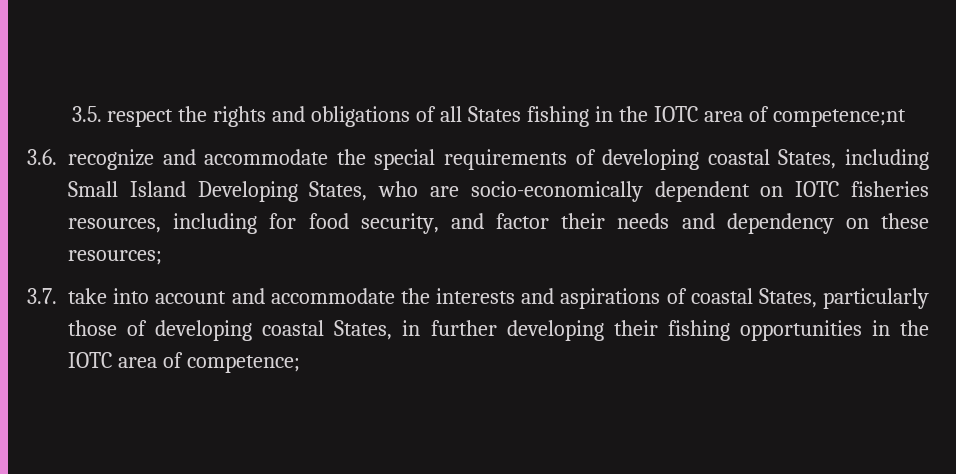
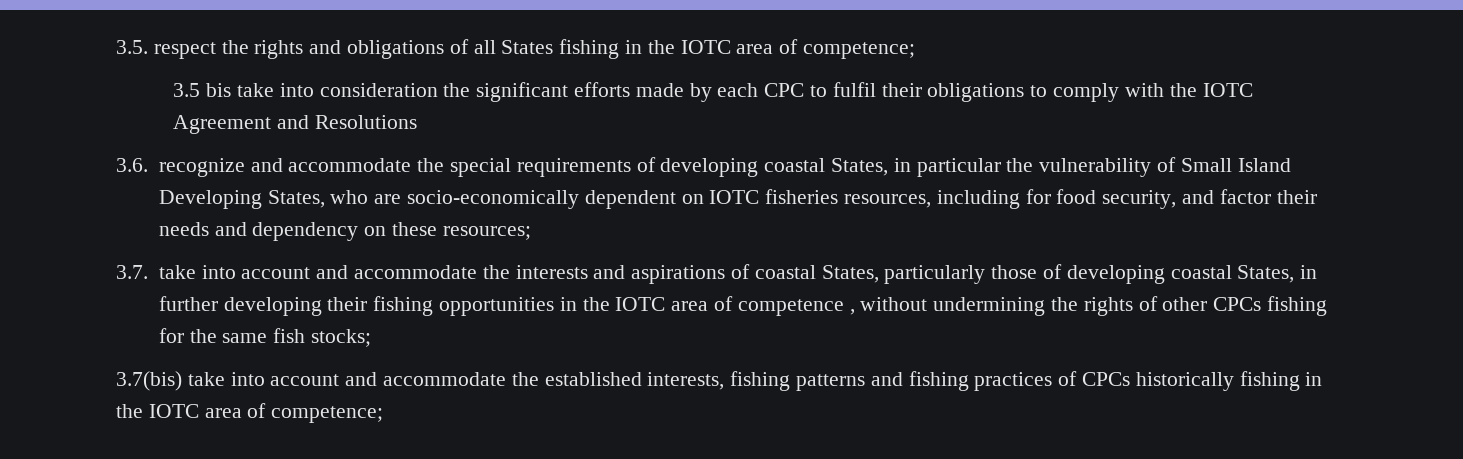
- 3.5. respect the rights and obligations of all States fishing in the IOTC area of competence;nt
+ 3.5. respect the rights and obligations of all States fishing in the IOTC area of competence;
+ 3.5 bis take into consideration the significant efforts made by each CPC to fulfil their obligations to comply with the IOTC Agreement and Resolutions
- 3.6. recognize and accommodate the special requirements of developing coastal States, including Small Island Developing States, who are socio-economically dependent on IOTC fisheries resources, including for food security, and factor their needs and dependency on these resources;
+ 3.6. recognize and accommodate the special requirements of developing coastal States, in particular the vulnerability of Small Island Developing States, who are socio-economically dependent on IOTC fisheries resources, including for food security, and factor their needs and dependency on these resources;
- 3.7. take into account and accommodate the interests and aspirations of coastal States, particularly those of developing coastal States, in further developing their fishing opportunities in the IOTC area of competence;
+ 3.7. take into account and accommodate the interests and aspirations of coastal States, particularly those of developing coastal States, in further developing their fishing opportunities in the IOTC area of competence , without undermining the rights of other CPCs fishing for the same fish stocks;
+ 3.7(bis) take into account and accommodate the established interests, fishing patterns and fishing practices of CPCs historically fishing in the IOTC area of competence;

